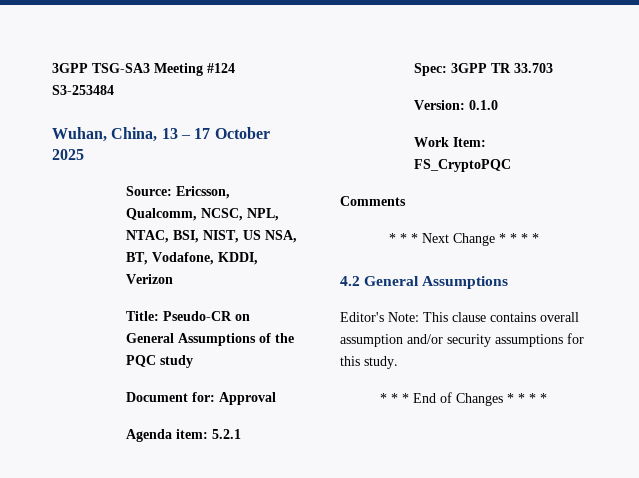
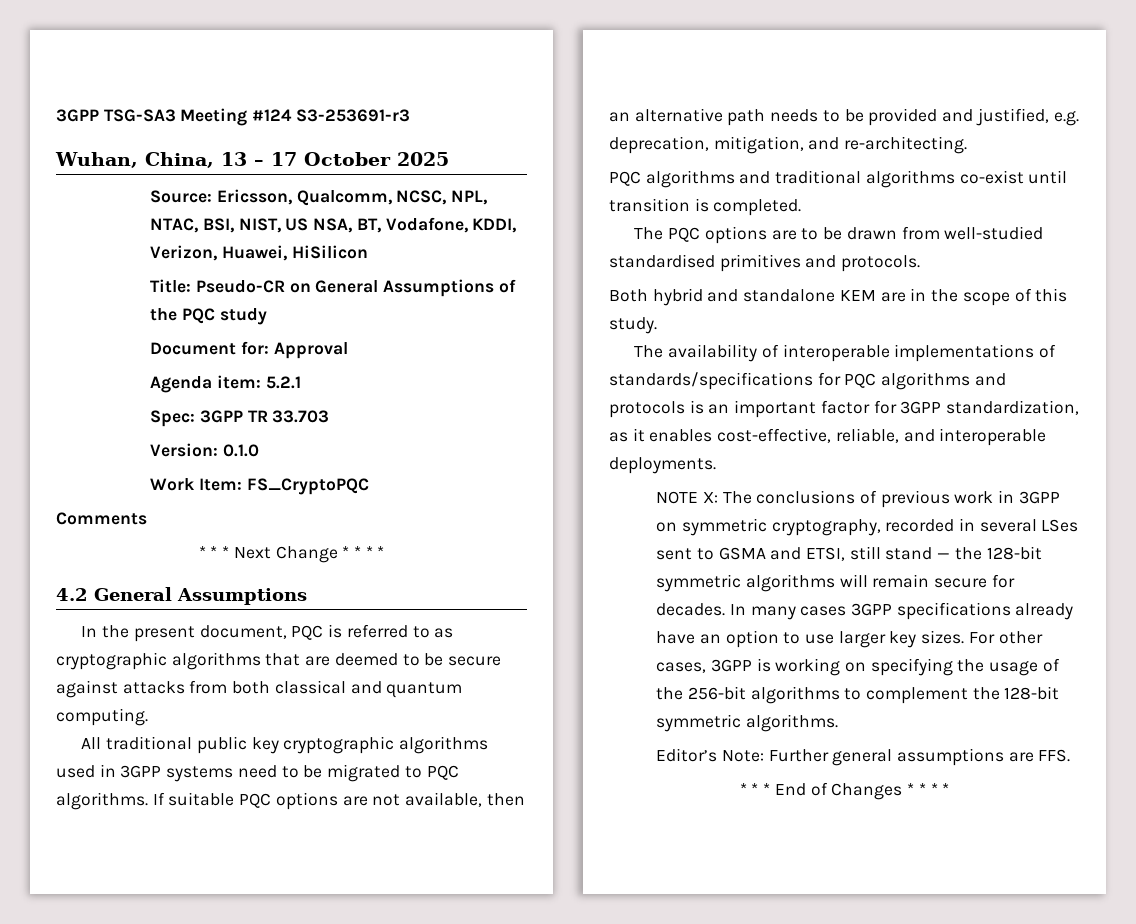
- 3GPP TSG-SA3 Meeting #124 S3-253484
+ 3GPP TSG-SA3 Meeting #124 S3-253691-r3
- Source: Ericsson, Qualcomm, NCSC, NPL, NTAC, BSI, NIST, US NSA, BT, Vodafone, KDDI, Verizon
+ Source: Ericsson, Qualcomm, NCSC, NPL, NTAC, BSI, NIST, US NSA, BT, Vodafone, KDDI, Verizon, Huawei, HiSilicon
- Editor's Note: This clause contains overall assumption and/or security assumptions for this study.
+ In the present document, PQC is referred to as cryptographic algorithms that are deemed to be secure against attacks from both classical and quantum computing.
+ All traditional public key cryptographic algorithms used in 3GPP systems need to be migrated to PQC algorithms. If suitable PQC options are not available, then an alternative path needs to be provided and justified, e.g. deprecation, mitigation, and re-architecting.
+ PQC algorithms and traditional algorithms co-exist until transition is completed.
+ The PQC options are to be drawn from well-studied standardised primitives and protocols.
+ Both hybrid and standalone KEM are in the scope of this study.
+ The availability of interoperable implementations of standards/specifications for PQC algorithms and protocols is an important factor for 3GPP standardization, as it enables cost-effective, reliable, and interoperable deployments.
+ NOTE X: The conclusions of previous work in 3GPP on symmetric cryptography, recorded in several LSes sent to GSMA and ETSI, still stand — the 128-bit symmetric algorithms will remain secure for decades. In many cases 3GPP specifications already have an option to use larger key sizes. For other cases, 3GPP is working on specifying the usage of the 256-bit algorithms to complement the 128-bit symmetric algorithms.
+ Editor’s Note: Further general assumptions are FFS.

